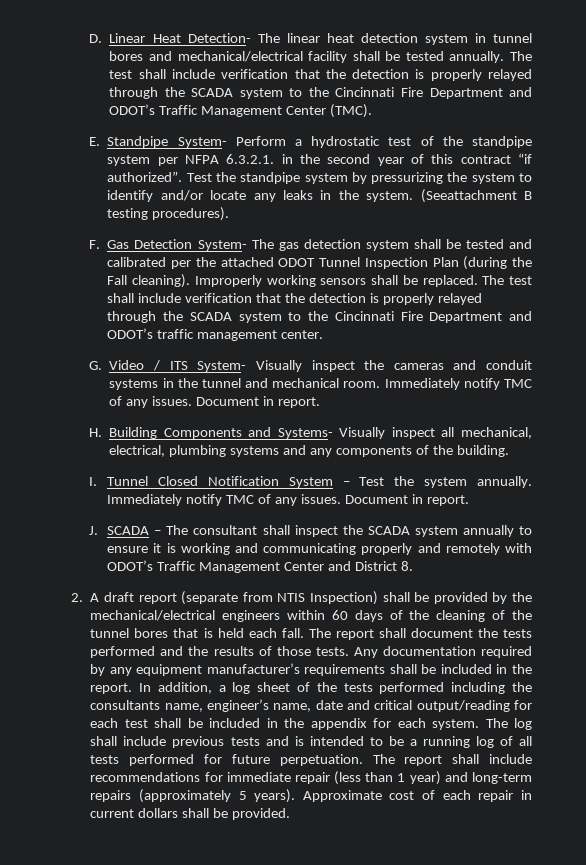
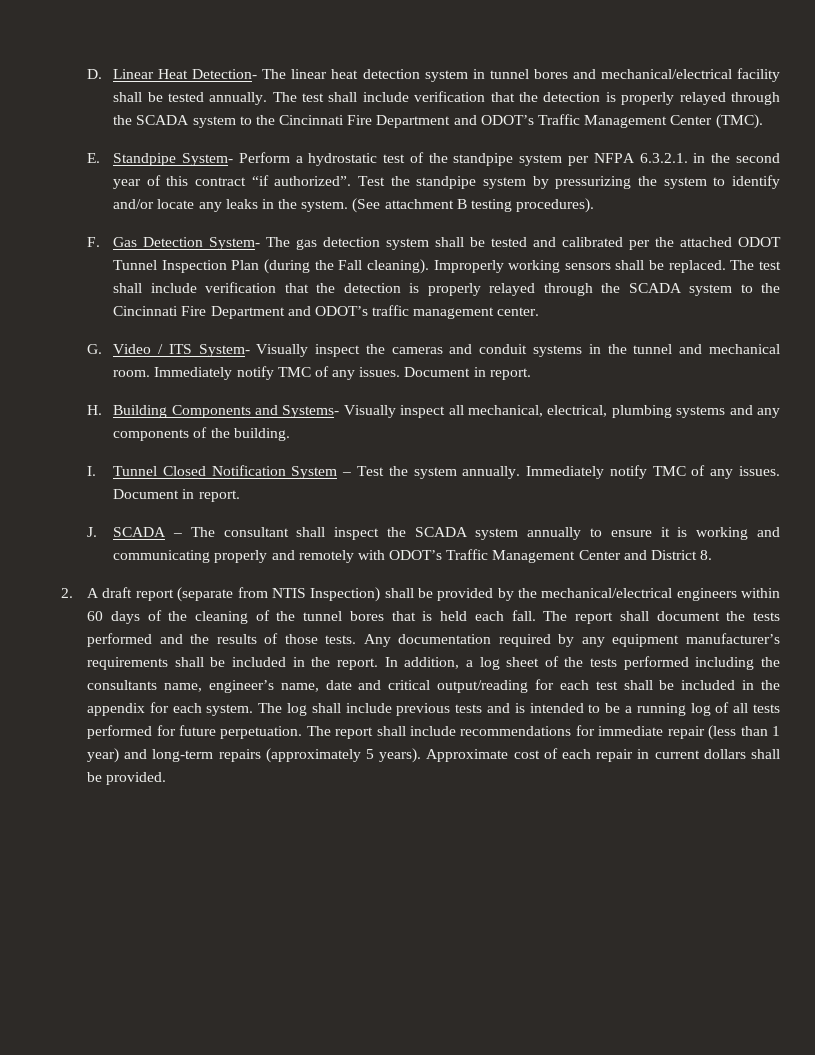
- (Seeattachment B testing procedures).
+ (See attachment B testing procedures).

